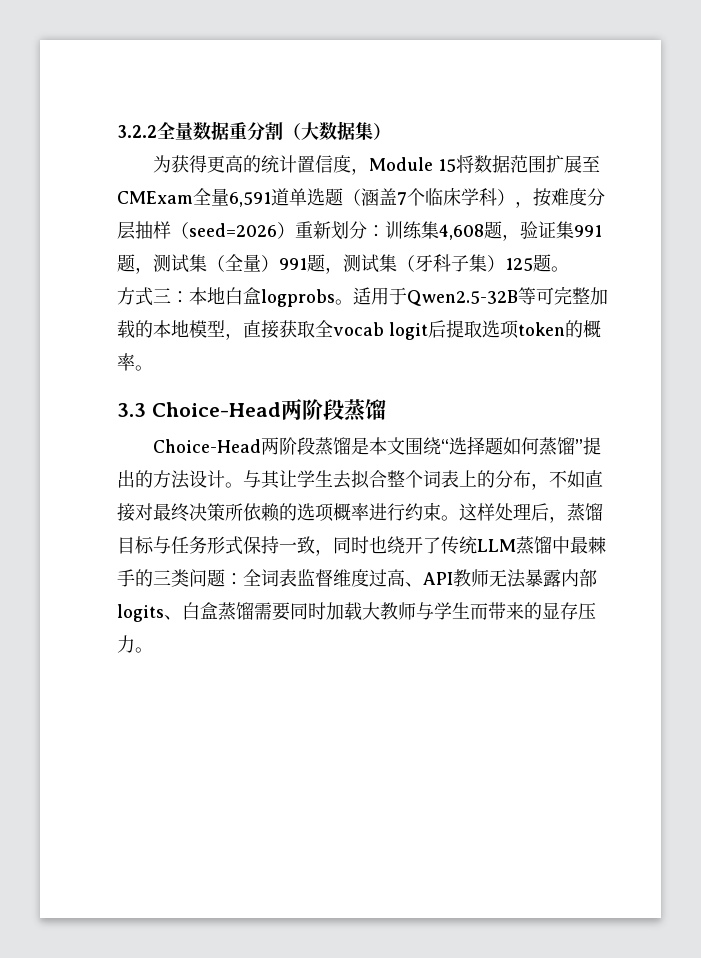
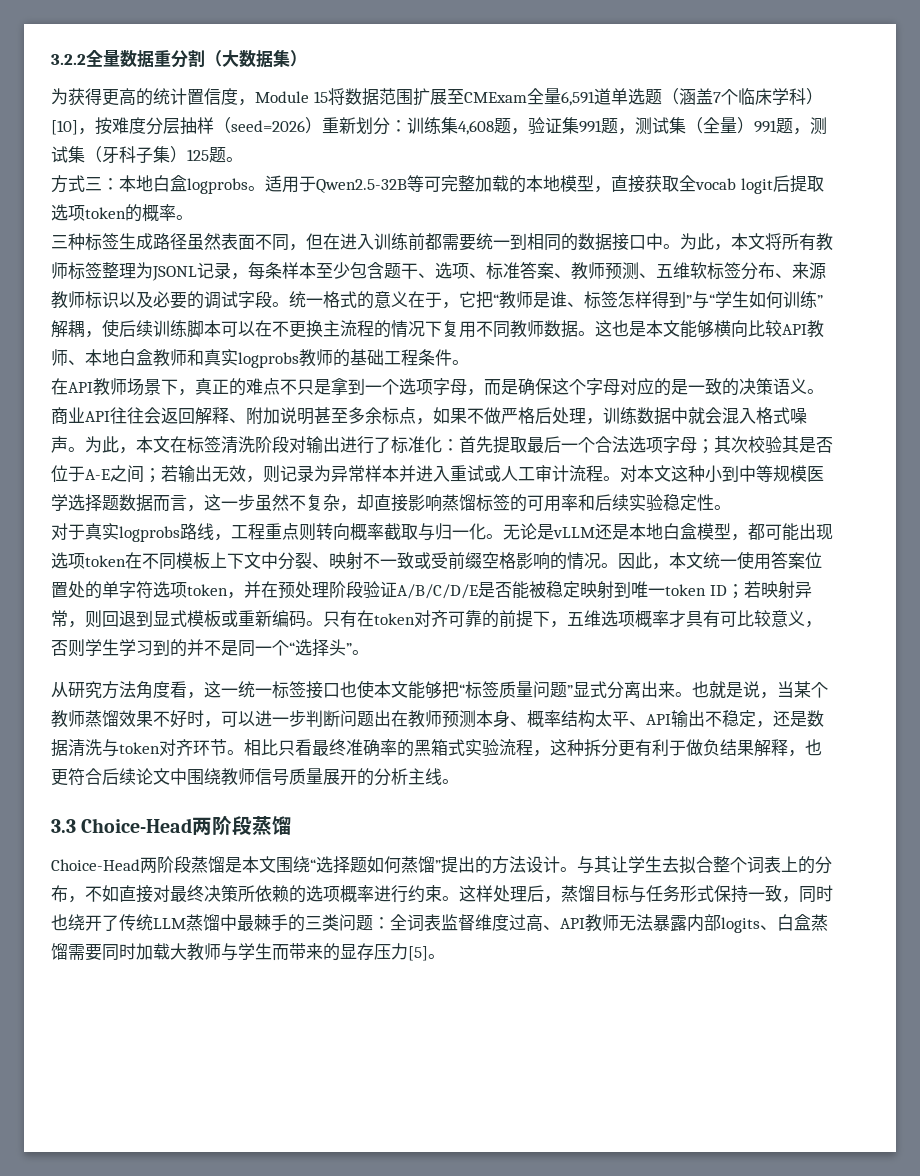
- 为获得更高的统计置信度，Module 15将数据范围扩展至CMExam全量6,591道单选题（涵盖7个临床学科），按难度分层抽样（seed=2026）重新划分：训练集4,608题，验证集991题，测试集（全量）991题，测试集（牙科子集）125题。
+ 为获得更高的统计置信度，Module 15将数据范围扩展至CMExam全量6,591道单选题（涵盖7个临床学科）[10]，按难度分层抽样（seed=2026）重新划分：训练集4,608题，验证集991题，测试集（全量）991题，测试集（牙科子集）125题。
+ 三种标签生成路径虽然表面不同，但在进入训练前都需要统一到相同的数据接口中。为此，本文将所有教师标签整理为JSONL记录，每条样本至少包含题干、选项、标准答案、教师预测、五维软标签分布、来源教师标识以及必要的调试字段。统一格式的意义在于，它把“教师是谁、标签怎样得到”与“学生如何训练”解耦，使后续训练脚本可以在不更换主流程的情况下复用不同教师数据。这也是本文能够横向比较API教师、本地白盒教师和真实logprobs教师的基础工程条件。
+ 在API教师场景下，真正的难点不只是拿到一个选项字母，而是确保这个字母对应的是一致的决策语义。商业API往往会返回解释、附加说明甚至多余标点，如果不做严格后处理，训练数据中就会混入格式噪声。为此，本文在标签清洗阶段对输出进行了标准化：首先提取最后一个合法选项字母；其次校验其是否位于A-E之间；若输出无效，则记录为异常样本并进入重试或人工审计流程。对本文这种小到中等规模医学选择题数据而言，这一步虽然不复杂，却直接影响蒸馏标签的可用率和后续实验稳定性。
+ 对于真实logprobs路线，工程重点则转向概率截取与归一化。无论是vLLM还是本地白盒模型，都可能出现选项token在不同模板上下文中分裂、映射不一致或受前缀空格影响的情况。因此，本文统一使用答案位置处的单字符选项token，并在预处理阶段验证A/B/C/D/E是否能被稳定映射到唯一token ID；若映射异常，则回退到显式模板或重新编码。只有在token对齐可靠的前提下，五维选项概率才具有可比较意义，否则学生学习到的并不是同一个“选择头”。
+ 从研究方法角度看，这一统一标签接口也使本文能够把“标签质量问题”显式分离出来。也就是说，当某个教师蒸馏效果不好时，可以进一步判断问题出在教师预测本身、概率结构太平、API输出不稳定，还是数据清洗与token对齐环节。相比只看最终准确率的黑箱式实验流程，这种拆分更有利于做负结果解释，也更符合后续论文中围绕教师信号质量展开的分析主线。
- 这样处理后，蒸馏目标与任务形式保持一致，同时也绕开了传统LLM蒸馏中最棘手的三类问题：全词表监督维度过高、API教师无法暴露内部logits、白盒蒸馏需要同时加载大教师与学生而带来的显存压力。
+ 这样处理后，蒸馏目标与任务形式保持一致，同时也绕开了传统LLM蒸馏中最棘手的三类问题：全词表监督维度过高、API教师无法暴露内部logits、白盒蒸馏需要同时加载大教师与学生而带来的显存压力[5]。

